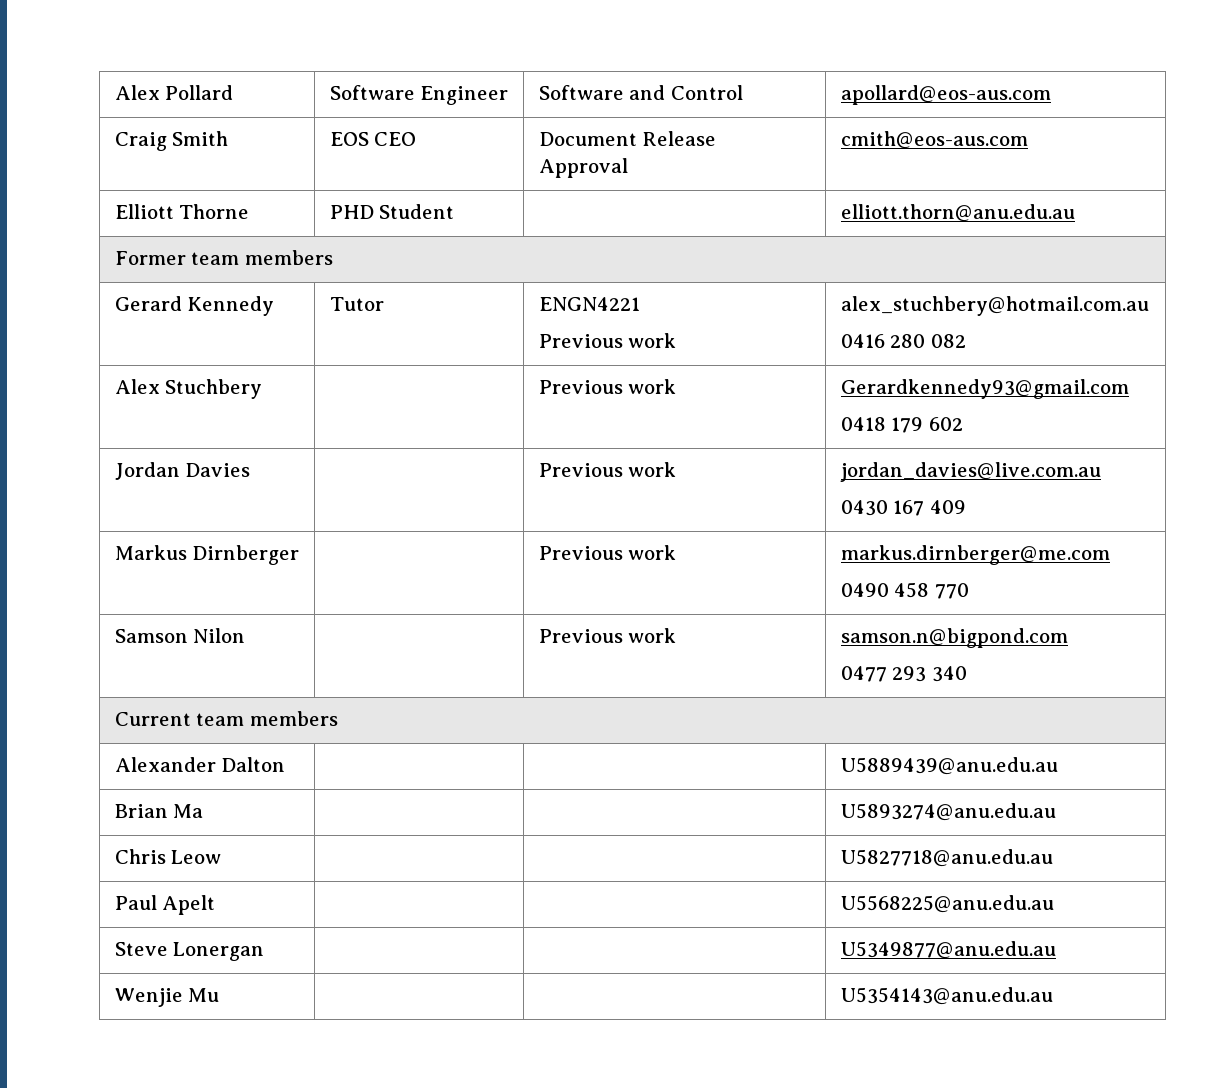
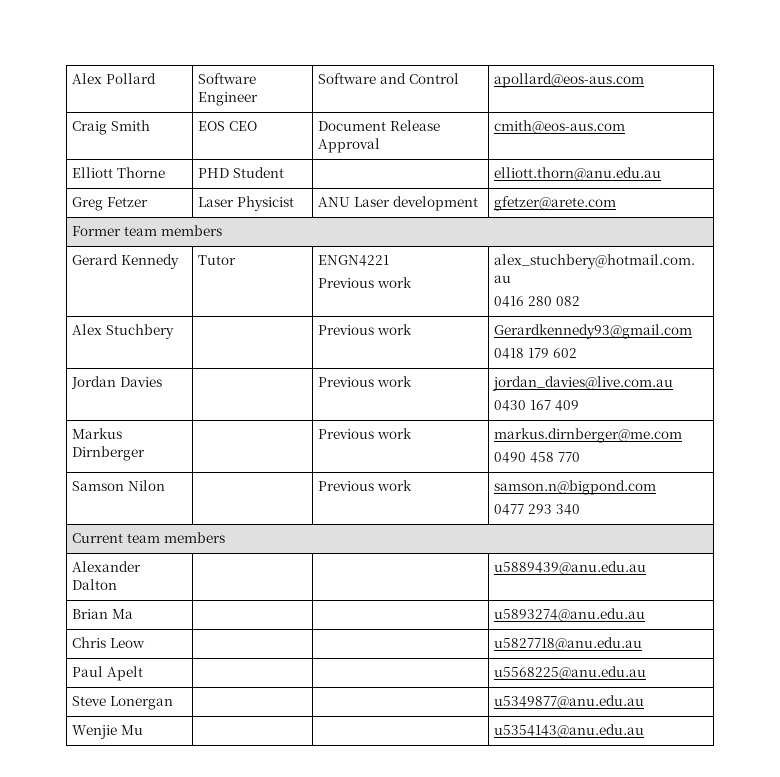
+ Greg Fetzer | Laser Physicist | ANU Laser development | gfetzer@arete.com
- Alexander Dalton | | | U5889439@anu.edu.au
+ Alexander Dalton | | | u5889439@anu.edu.au
- Brian Ma | | | U5893274@anu.edu.au
+ Brian Ma | | | u5893274@anu.edu.au
- Chris Leow | | | U5827718@anu.edu.au
+ Chris Leow | | | u5827718@anu.edu.au
- Paul Apelt | | | U5568225@anu.edu.au
+ Paul Apelt | | | u5568225@anu.edu.au
- Steve Lonergan | | | U5349877@anu.edu.au
+ Steve Lonergan | | | u5349877@anu.edu.au
- Wenjie Mu | | | U5354143@anu.edu.au
+ Wenjie Mu | | | u5354143@anu.edu.au

